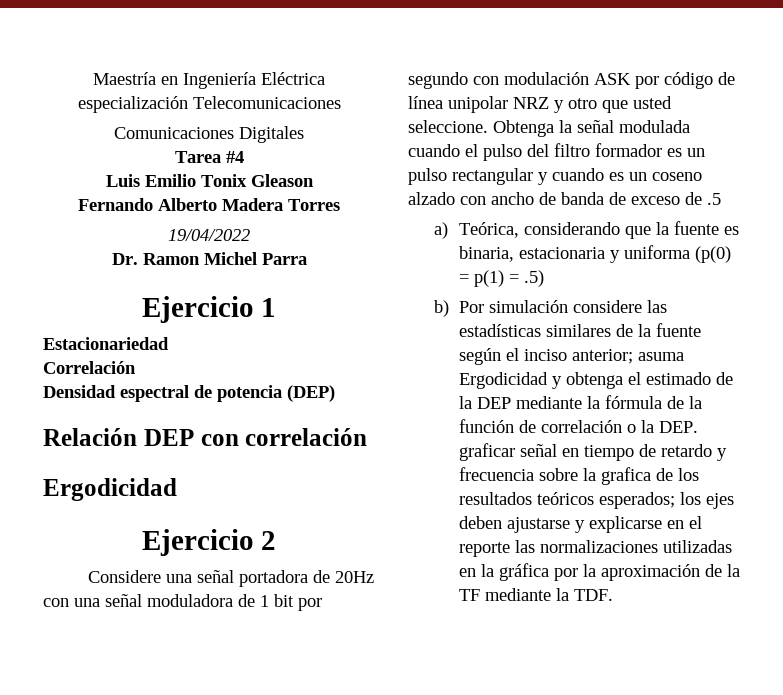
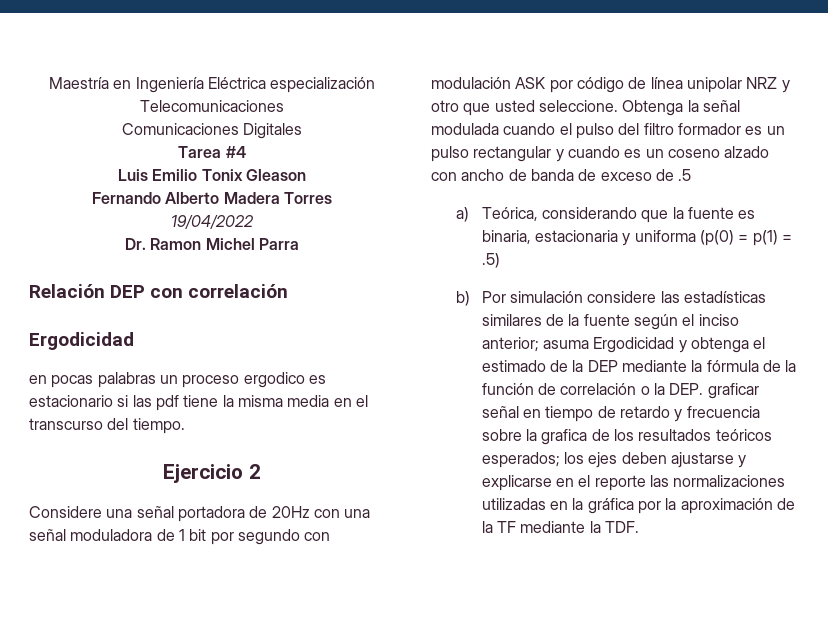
- Ejercicio 1
- Estacionariedad
- Correlación
- Densidad espectral de potencia (DEP)
+ en pocas palabras un proceso ergodico es estacionario si las pdf tiene la misma media en el transcurso del tiempo.

